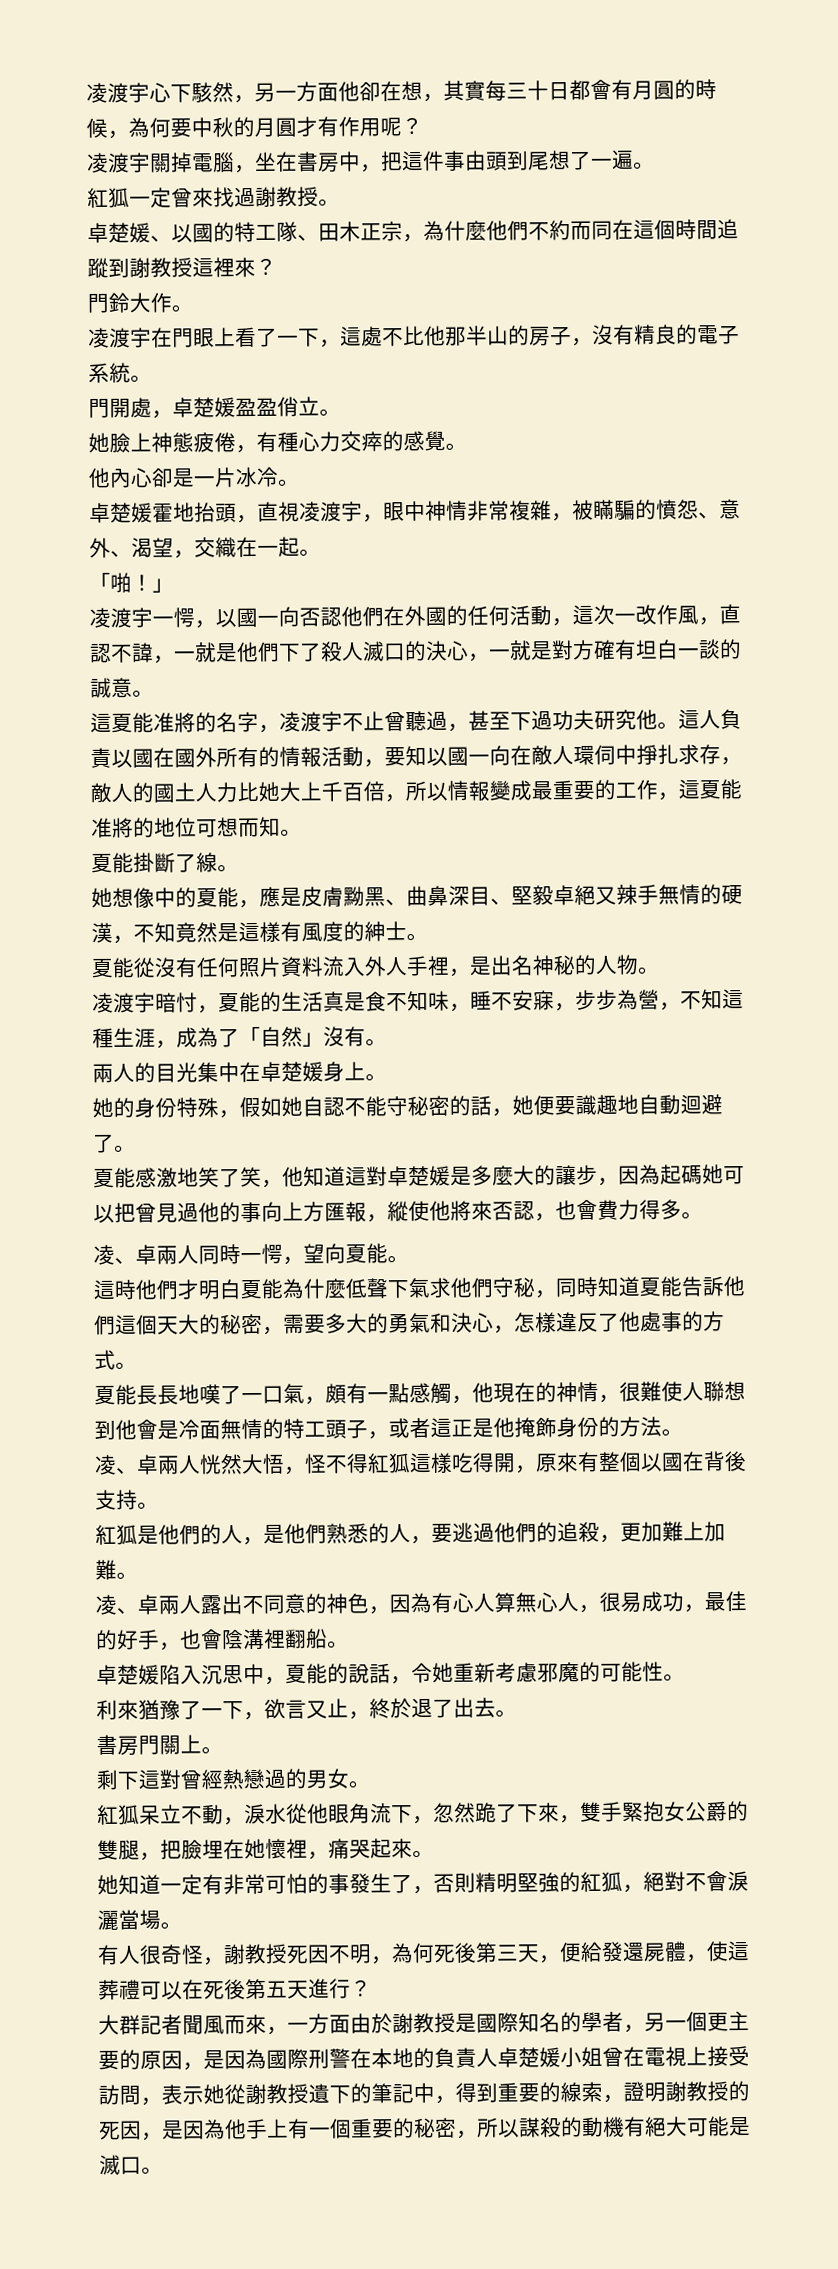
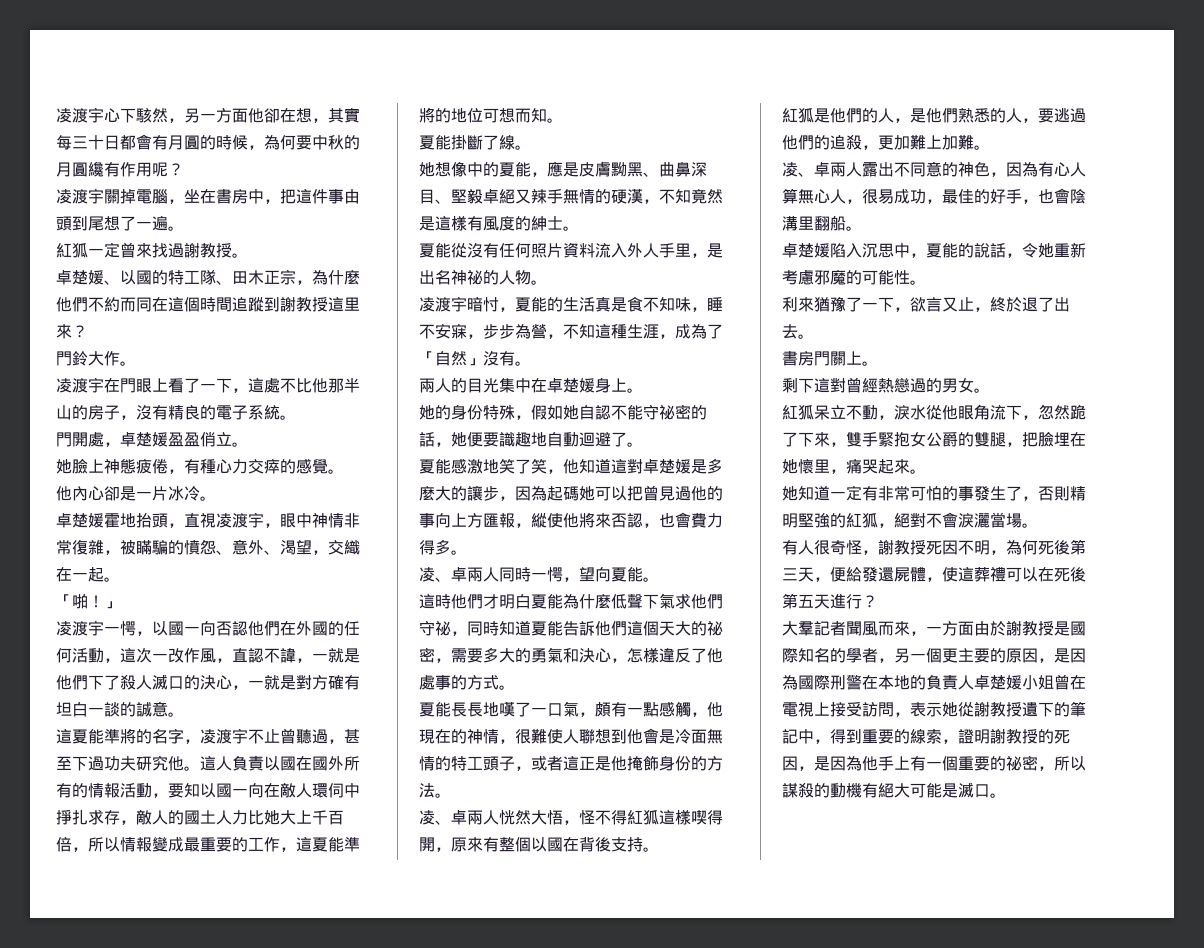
- 凌渡宇心下駭然，另一方面他卻在想，其實每三十日都會有月圓的時候，為何要中秋的月圓才有作用呢？
+ 凌渡宇心下駭然，另一方面他卻在想，其實每三十日都會有月圓的時候，為何要中秋的月圓纔有作用呢？
- 卓楚媛、以國的特工隊、田木正宗，為什麼他們不約而同在這個時間追蹤到謝教授這裡來？
+ 卓楚媛、以國的特工隊、田木正宗，為什麼他們不約而同在這個時間追蹤到謝教授這里來？
- 卓楚媛霍地抬頭，直視凌渡宇，眼中神情非常複雜，被瞞騙的憤怨、意外、渴望，交織在一起。
+ 卓楚媛霍地抬頭，直視凌渡宇，眼中神情非常復雜，被瞞騙的憤怨、意外、渴望，交織在一起。
- 這夏能准將的名字，凌渡宇不止曾聽過，甚至下過功夫研究他。
+ 這夏能準將的名字，凌渡宇不止曾聽過，甚至下過功夫研究他。
- 這人負責以國在國外所有的情報活動，要知以國一向在敵人環伺中掙扎求存，敵人的國土人力比她大上千百倍，所以情報變成最重要的工作，這夏能准將的地位可想而知。
+ 這人負責以國在國外所有的情報活動，要知以國一向在敵人環伺中掙扎求存，敵人的國土人力比她大上千百倍，所以情報變成最重要的工作，這夏能準將的地位可想而知。
- 夏能從沒有任何照片資料流入外人手裡，是出名神秘的人物。
+ 夏能從沒有任何照片資料流入外人手里，是出名神祕的人物。
- 她的身份特殊，假如她自認不能守秘密的話，她便要識趣地自動迴避了。
+ 她的身份特殊，假如她自認不能守祕密的話，她便要識趣地自動迴避了。
- 這時他們才明白夏能為什麼低聲下氣求他們守秘，同時知道夏能告訴他們這個天大的秘密，需要多大的勇氣和決心，怎樣違反了他處事的方式。
+ 這時他們才明白夏能為什麼低聲下氣求他們守祕，同時知道夏能告訴他們這個天大的祕密，需要多大的勇氣和決心，怎樣違反了他處事的方式。
- 凌、卓兩人恍然大悟，怪不得紅狐這樣吃得開，原來有整個以國在背後支持。
+ 凌、卓兩人恍然大悟，怪不得紅狐這樣喫得開，原來有整個以國在背後支持。
- 凌、卓兩人露出不同意的神色，因為有心人算無心人，很易成功，最佳的好手，也會陰溝裡翻船。
+ 凌、卓兩人露出不同意的神色，因為有心人算無心人，很易成功，最佳的好手，也會陰溝里翻船。
- 紅狐呆立不動，淚水從他眼角流下，忽然跪了下來，雙手緊抱女公爵的雙腿，把臉埋在她懷裡，痛哭起來。
+ 紅狐呆立不動，淚水從他眼角流下，忽然跪了下來，雙手緊抱女公爵的雙腿，把臉埋在她懷里，痛哭起來。
- 大群記者聞風而來，一方面由於謝教授是國際知名的學者，另一個更主要的原因，是因為國際刑警在本地的負責人卓楚媛小姐曾在電視上接受訪問，表示她從謝教授遺下的筆記中，得到重要的線索，證明謝教授的死因，是因為他手上有一個重要的秘密，所以謀殺的動機有絕大可能是滅口。
+ 大羣記者聞風而來，一方面由於謝教授是國際知名的學者，另一個更主要的原因，是因為國際刑警在本地的負責人卓楚媛小姐曾在電視上接受訪問，表示她從謝教授遺下的筆記中，得到重要的線索，證明謝教授的死因，是因為他手上有一個重要的祕密，所以謀殺的動機有絕大可能是滅口。

